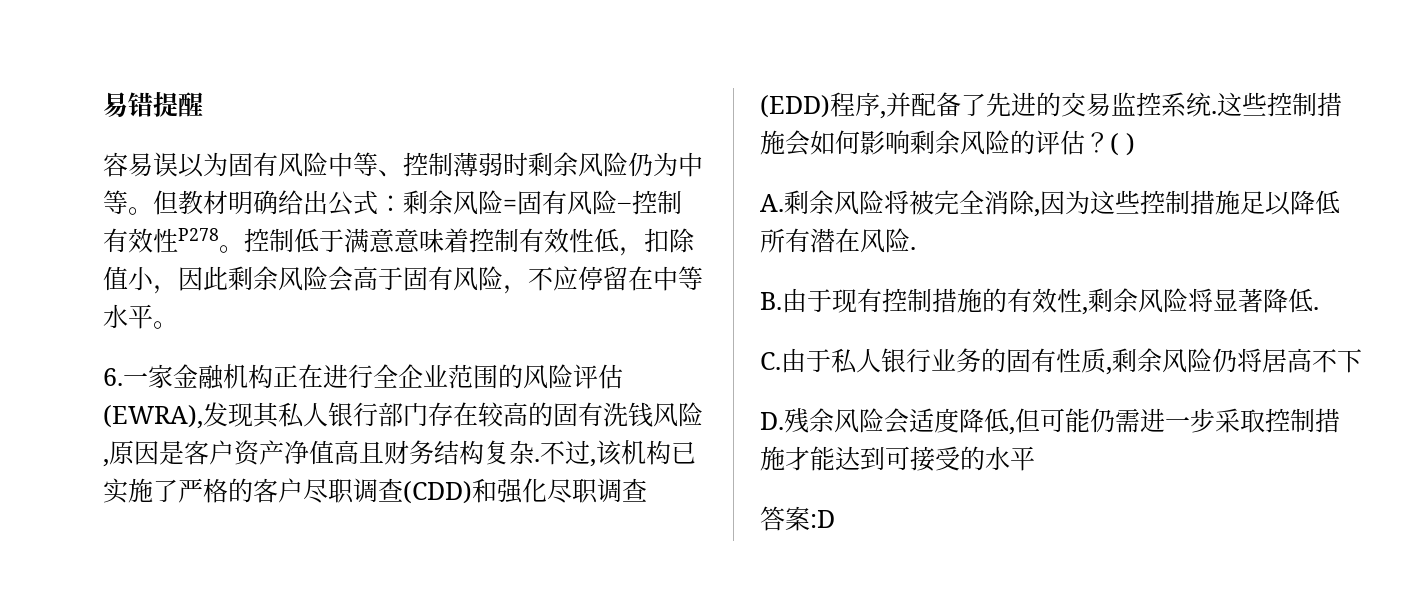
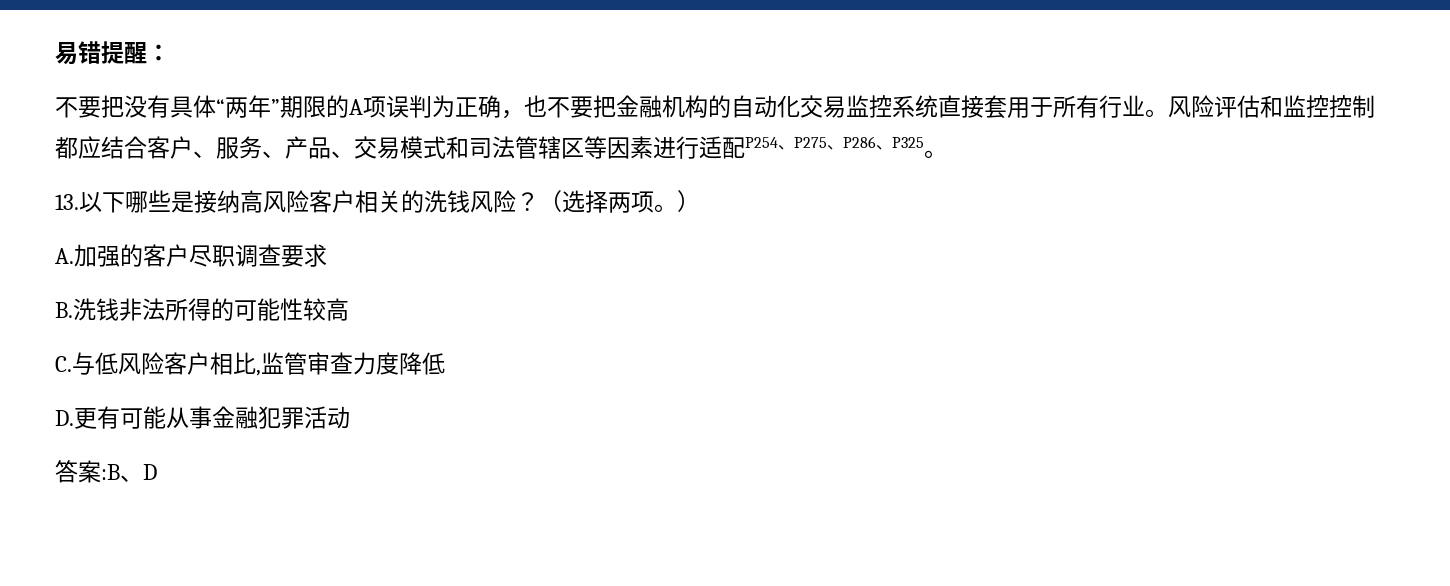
- 易错提醒
- 容易误以为固有风险中等、控制薄弱时剩余风险仍为中等。但教材明确给出公式：剩余风险=固有风险−控制有效性P278。控制低于满意意味着控制有效性低，扣除值小，因此剩余风险会高于固有风险，不应停留在中等水平。
- 6.一家金融机构正在进行全企业范围的风险评估(EWRA),发现其私人银行部门存在较高的固有洗钱风险,原因是客户资产净值高且财务结构复杂.不过,该机构已实施了严格的客户尽职调查(CDD)和强化尽职调查(EDD)程序,并配备了先进的交易监控系统.这些控制措施会如何影响剩余风险的评估？( )
- A.剩余风险将被完全消除,因为这些控制措施足以降低所有潜在风险.
- B.由于现有控制措施的有效性,剩余风险将显著降低.
- C.由于私人银行业务的固有性质,剩余风险仍将居高不下
- D.残余风险会适度降低,但可能仍需进一步采取控制措施才能达到可接受的水平
+ 易错提醒：
+ 不要把没有具体“两年”期限的A项误判为正确，也不要把金融机构的自动化交易监控系统直接套用于所有行业。风险评估和监控控制都应结合客户、服务、产品、交易模式和司法管辖区等因素进行适配P254、P275、P286、P325。
+ 13.以下哪些是接纳高风险客户相关的洗钱风险？（选择两项。）
+ A.加强的客户尽职调查要求
+ B.洗钱非法所得的可能性较高
+ C.与低风险客户相比,监管审查力度降低
+ D.更有可能从事金融犯罪活动
- 答案:D
+ 答案:B、D

